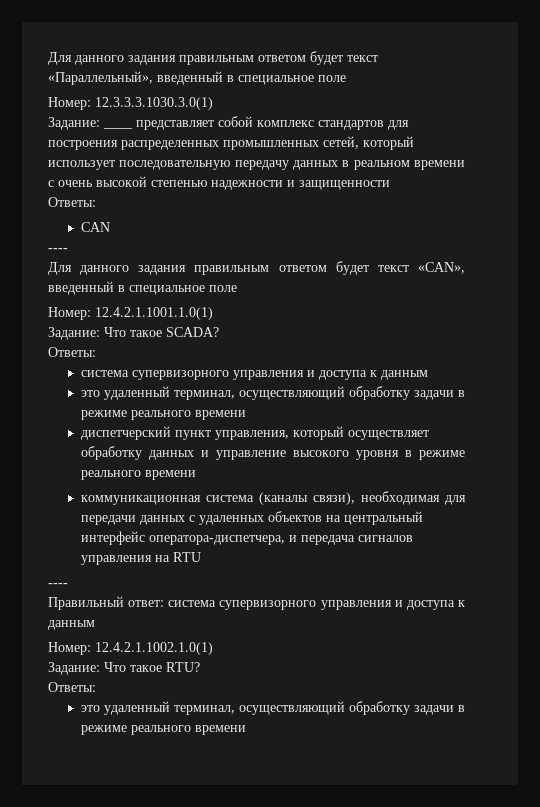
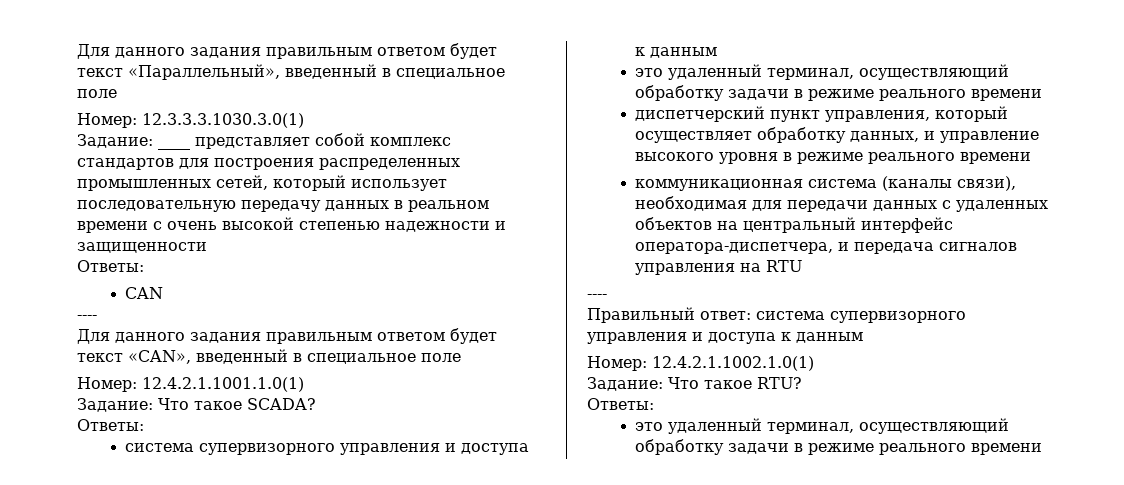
- диспетчерский пункт управления, который осуществляет обработку данных и управление высокого уровня в режиме реального времени
+ диспетчерский пункт управления, который осуществляет обработку данных, и управление высокого уровня в режиме реального времени

